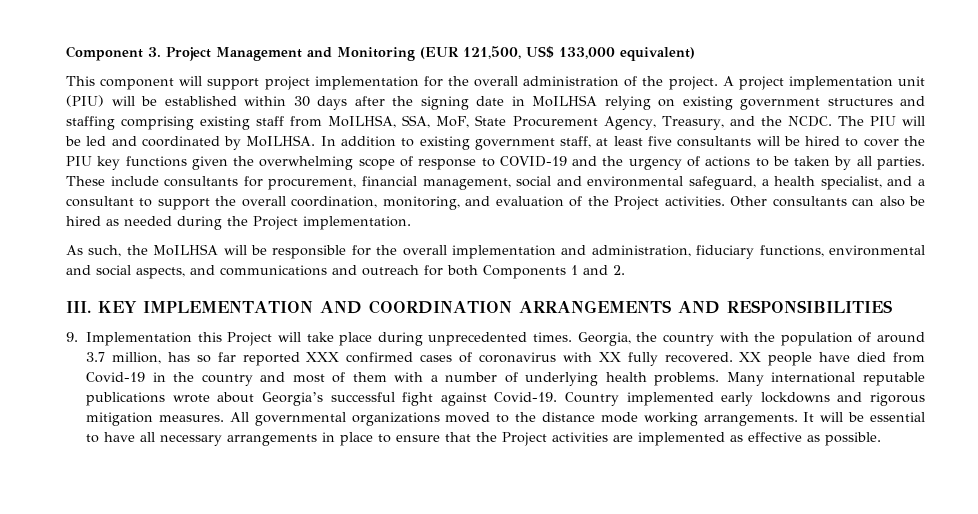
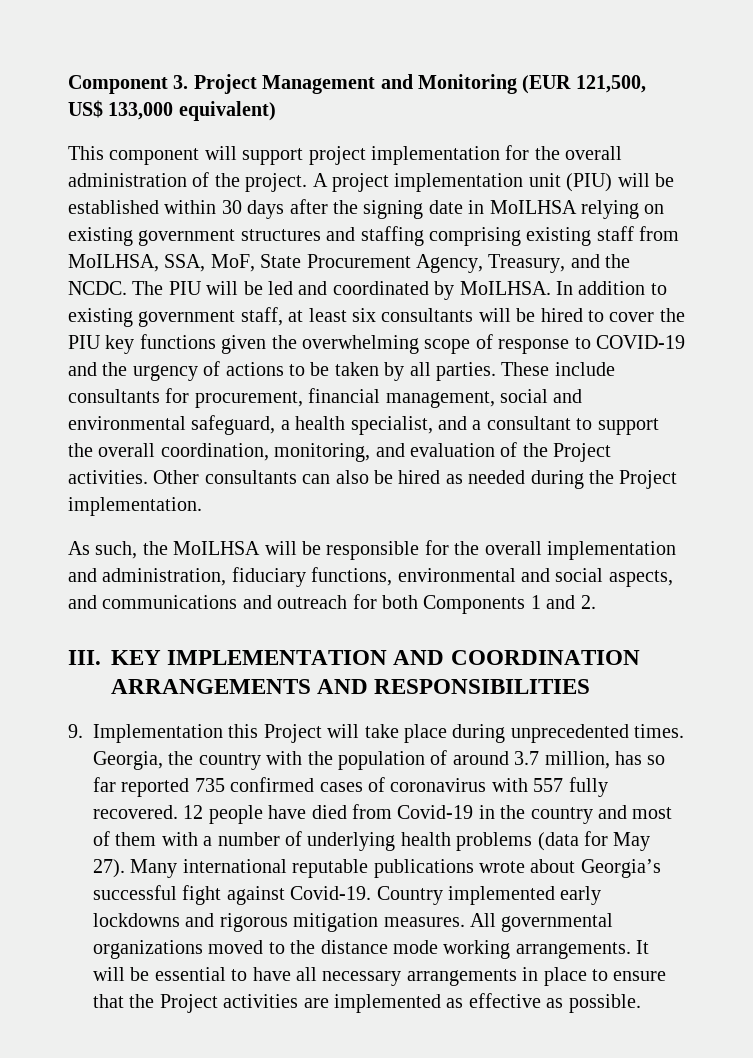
- In addition to existing government staff, at least five consultants will be hired to cover the PIU key functions given the overwhelming scope of response to COVID-19 and the urgency of actions to be taken by all parties.
+ In addition to existing government staff, at least six consultants will be hired to cover the PIU key functions given the overwhelming scope of response to COVID-19 and the urgency of actions to be taken by all parties.
- Georgia, the country with the population of around 3.7 million, has so far reported XXX confirmed cases of coronavirus with XX fully recovered.
+ Georgia, the country with the population of around 3.7 million, has so far reported 735 confirmed cases of coronavirus with 557 fully recovered.
- XX people have died from Covid-19 in the country and most of them with a number of underlying health problems.
+ 12 people have died from Covid-19 in the country and most of them with a number of underlying health problems (data for May 27).

